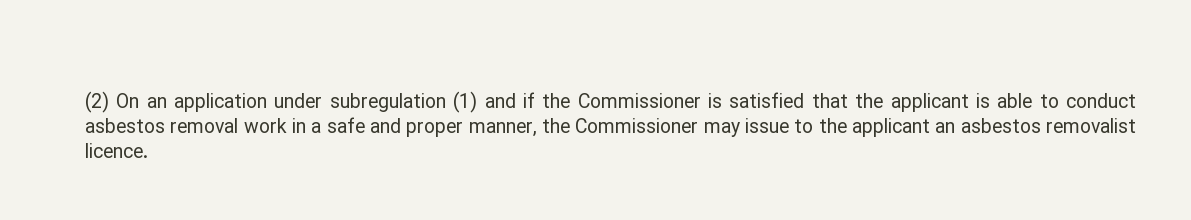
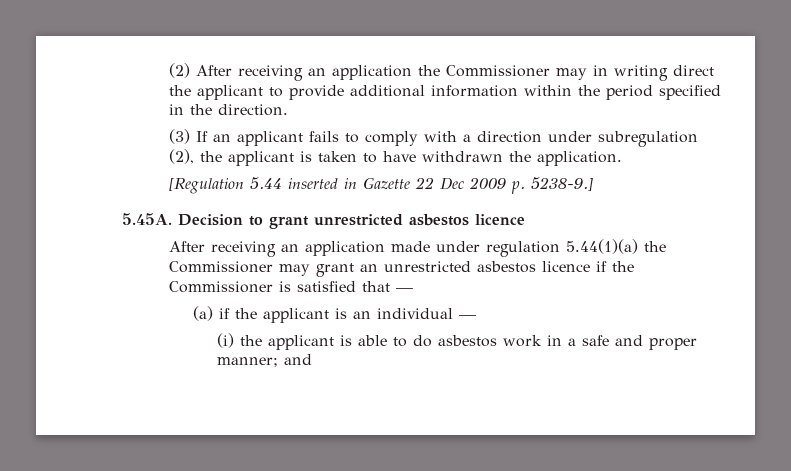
- (2) On an application under subregulation (1) and if the Commissioner is satisfied that the applicant is able to conduct asbestos removal work in a safe and proper manner, the Commissioner may issue to the applicant an asbestos removalist licence.
+ (2) After receiving an application the Commissioner may in writing direct the applicant to provide additional information within the period specified in the direction.
+ (3) If an applicant fails to comply with a direction under subregulation (2), the applicant is taken to have withdrawn the application.
+ [Regulation 5.44 inserted in Gazette 22 Dec 2009 p. 5238-9.]
+ 5.45A. Decision to grant unrestricted asbestos licence
+ After receiving an application made under regulation 5.44(1)(a) the Commissioner may grant an unrestricted asbestos licence if the Commissioner is satisfied that —
+ (a) if the applicant is an individual —
+ (i) the applicant is able to do asbestos work in a safe and proper manner; and

